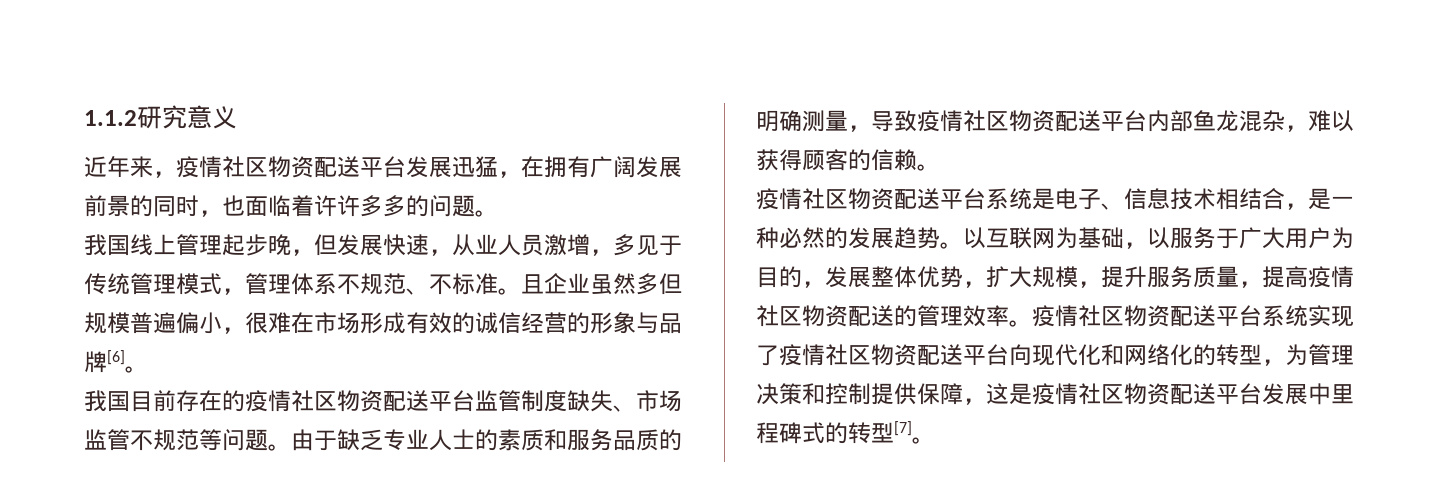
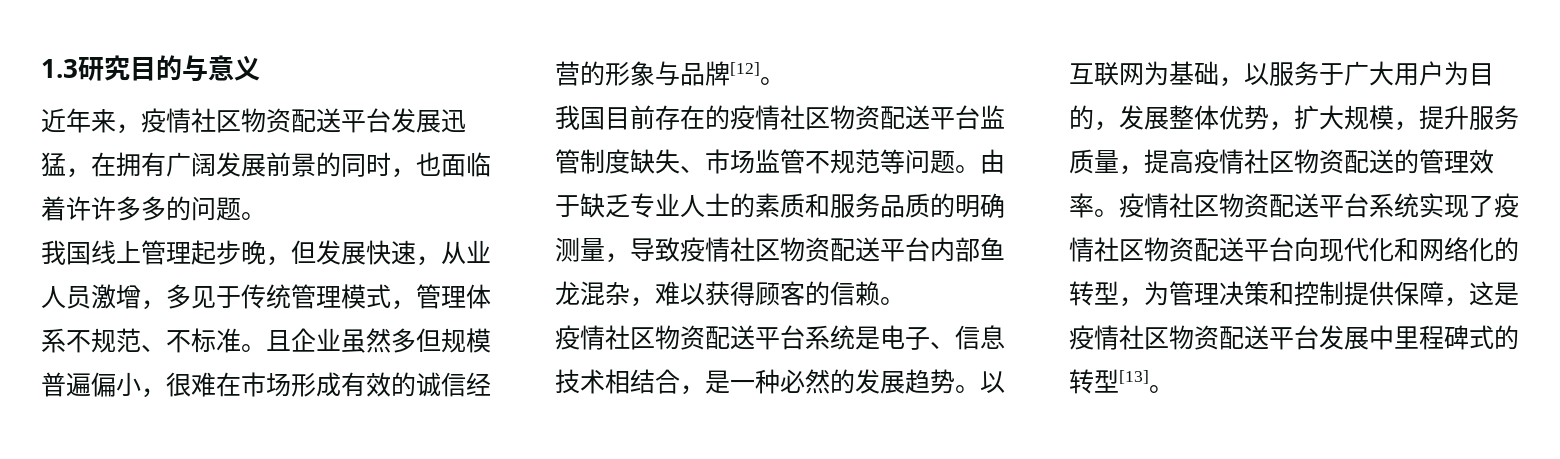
- 1.1.2研究意义
+ 1.3研究目的与意义
- 且企业虽然多但规模普遍偏小，很难在市场形成有效的诚信经营的形象与品牌[6]。
+ 且企业虽然多但规模普遍偏小，很难在市场形成有效的诚信经营的形象与品牌[12]。
- 疫情社区物资配送平台系统实现了疫情社区物资配送平台向现代化和网络化的转型，为管理决策和控制提供保障，这是疫情社区物资配送平台发展中里程碑式的转型[7]。
+ 疫情社区物资配送平台系统实现了疫情社区物资配送平台向现代化和网络化的转型，为管理决策和控制提供保障，这是疫情社区物资配送平台发展中里程碑式的转型[13]。

